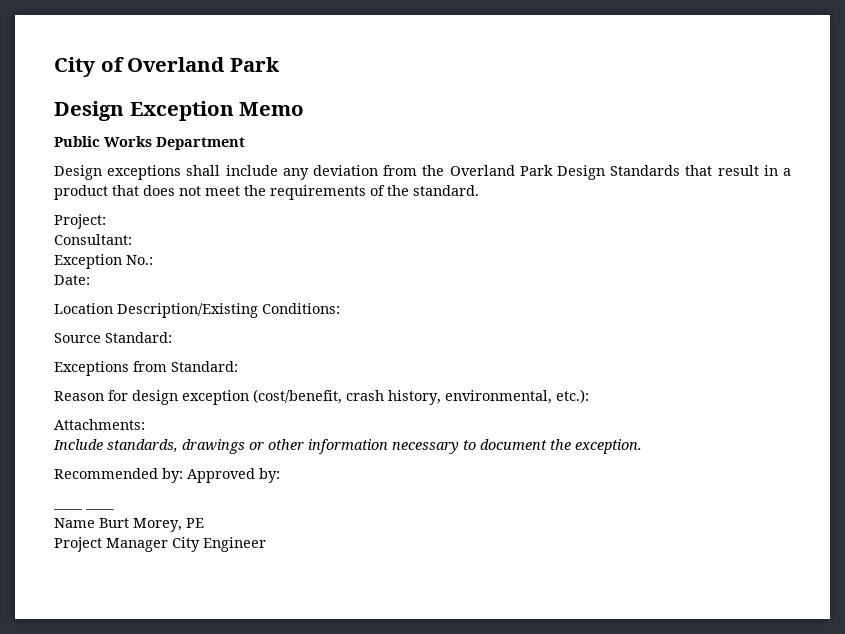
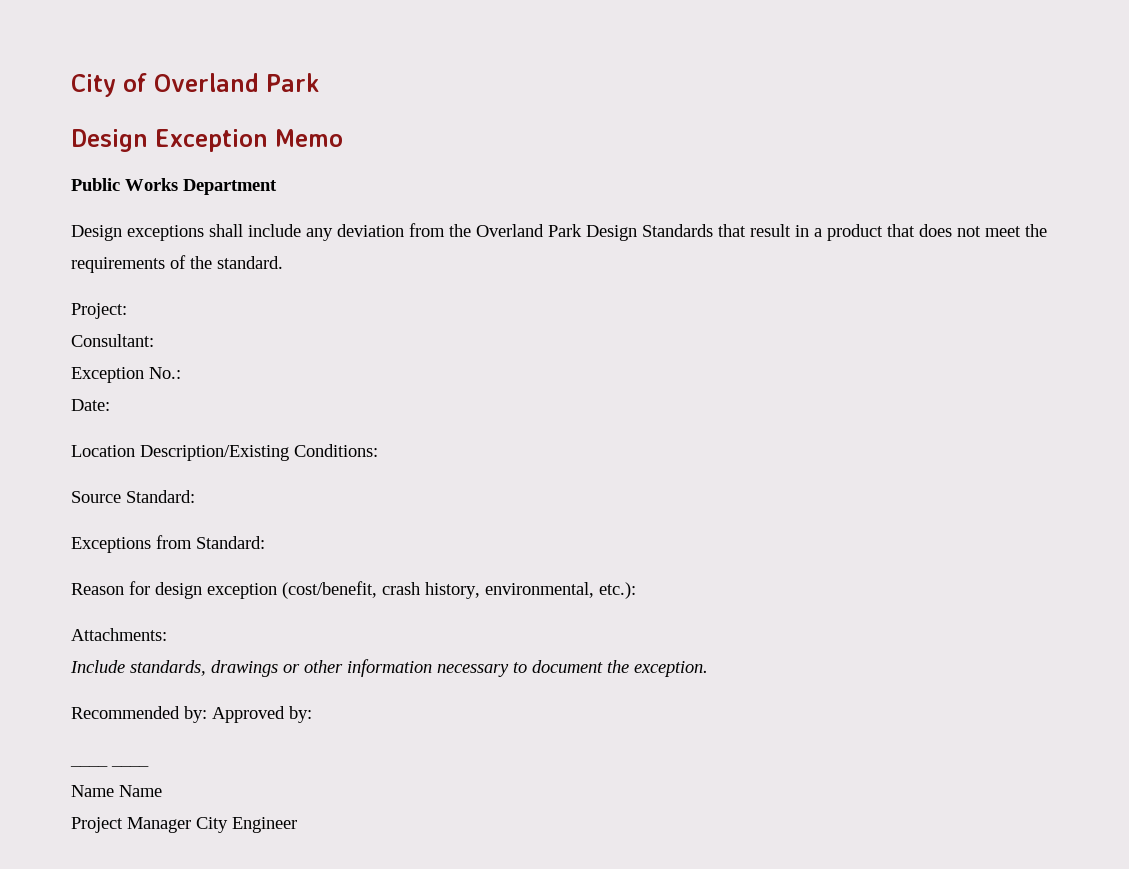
- Name Burt Morey, PE
+ Name Name

